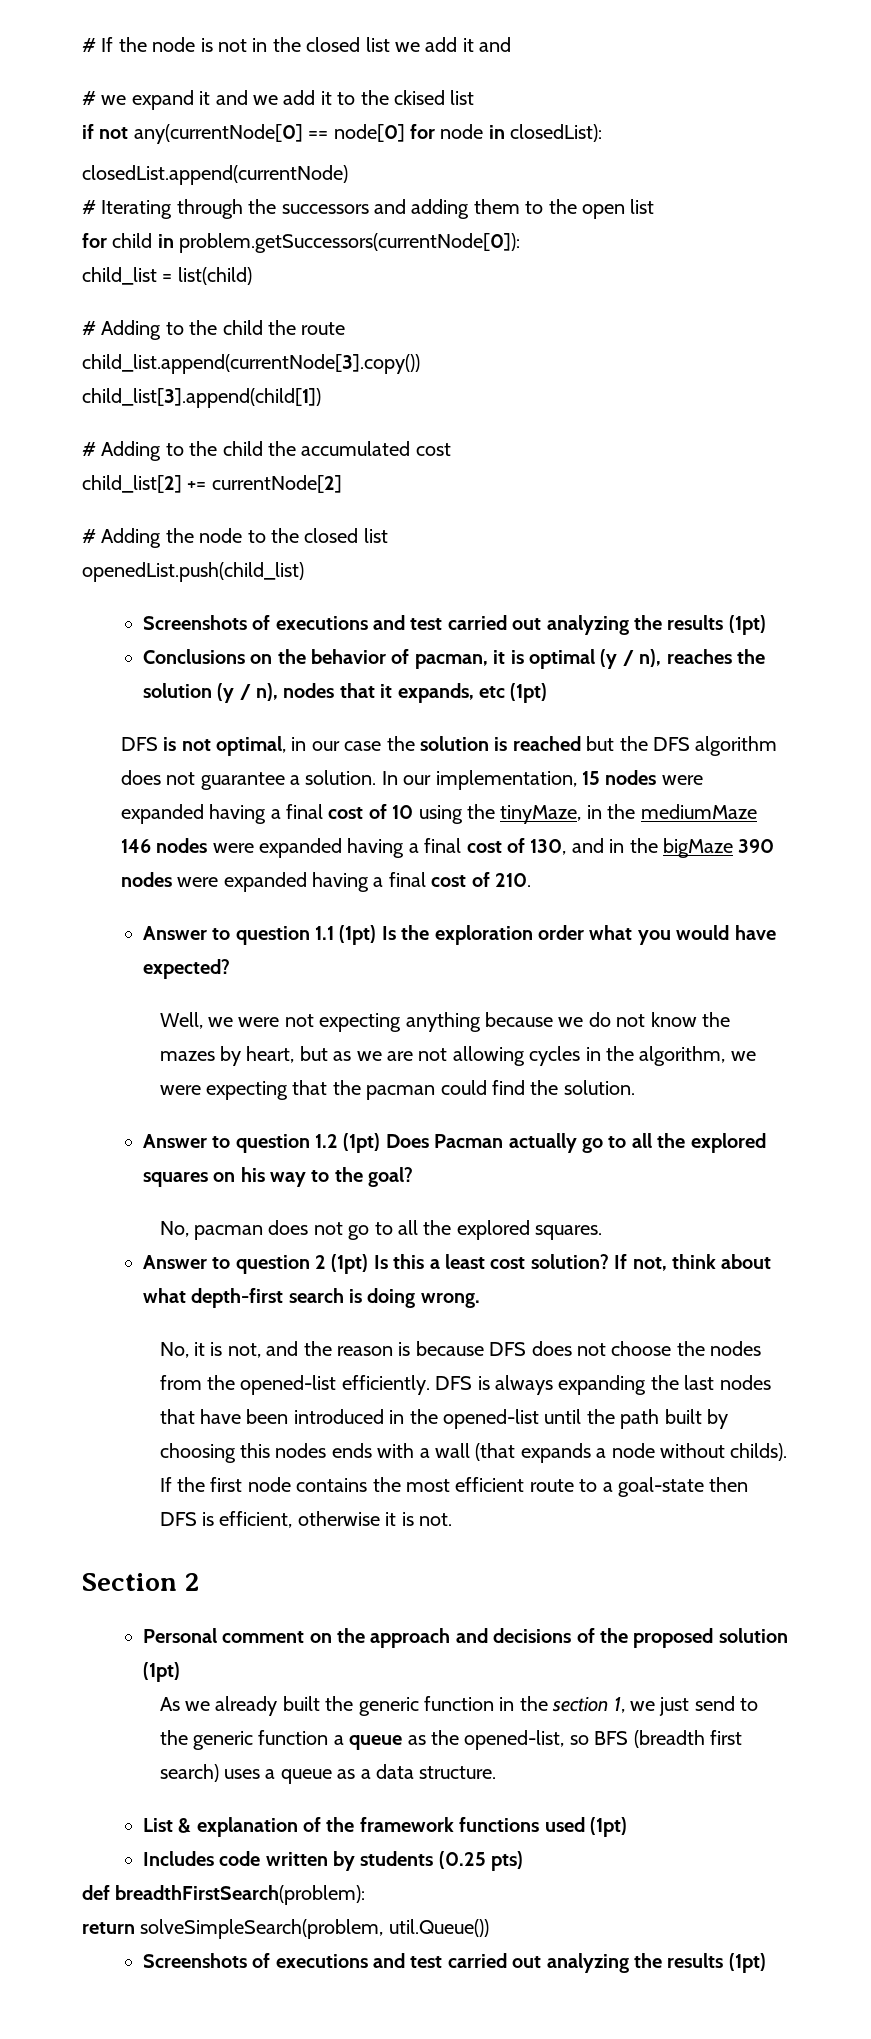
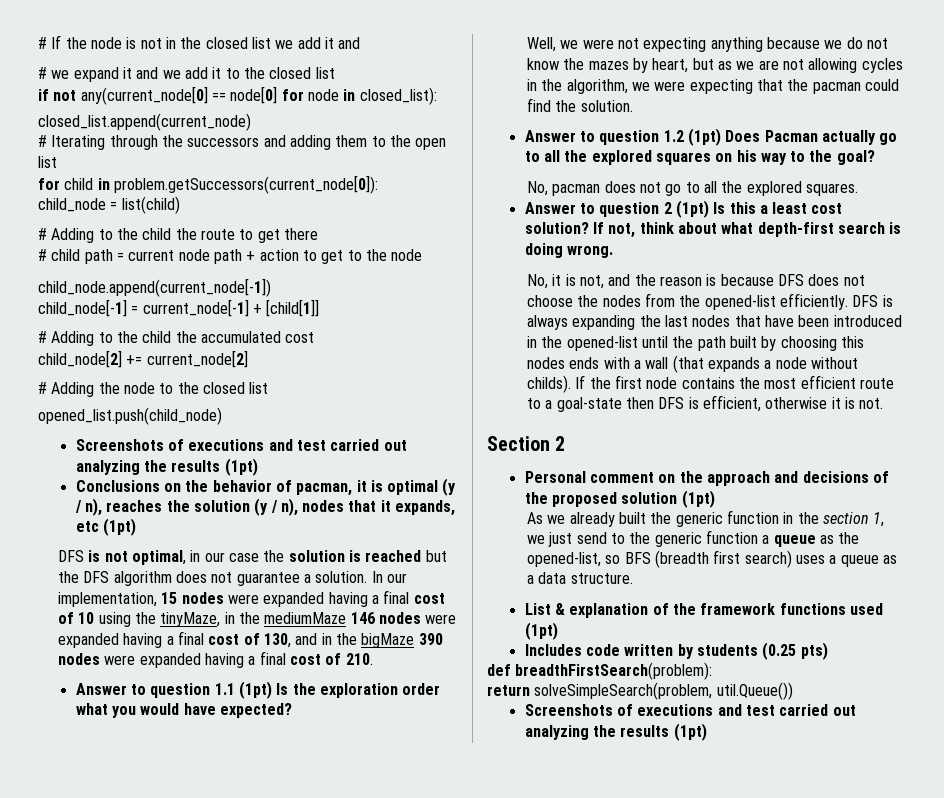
- # we expand it and we add it to the ckised list
+ # we expand it and we add it to the closed list
- if not any(currentNode[0] == node[0] for node in closedList):
- closedList.append(currentNode)
+ if not any(current_node[0] == node[0] for node in closed_list):
+ closed_list.append(current_node)
- for child in problem.getSuccessors(currentNode[0]):
- child_list = list(child)
+ for child in problem.getSuccessors(current_node[0]):
+ child_node = list(child)
- # Adding to the child the route
- child_list.append(currentNode[3].copy())
- child_list[3].append(child[1])
+ # Adding to the child the route to get there
+ # child path = current node path + action to get to the node
+ child_node.append(current_node[-1])
+ child_node[-1] = current_node[-1] + [child[1]]
- child_list[2] += currentNode[2]
+ child_node[2] += current_node[2]
- openedList.push(child_list)
+ opened_list.push(child_node)

